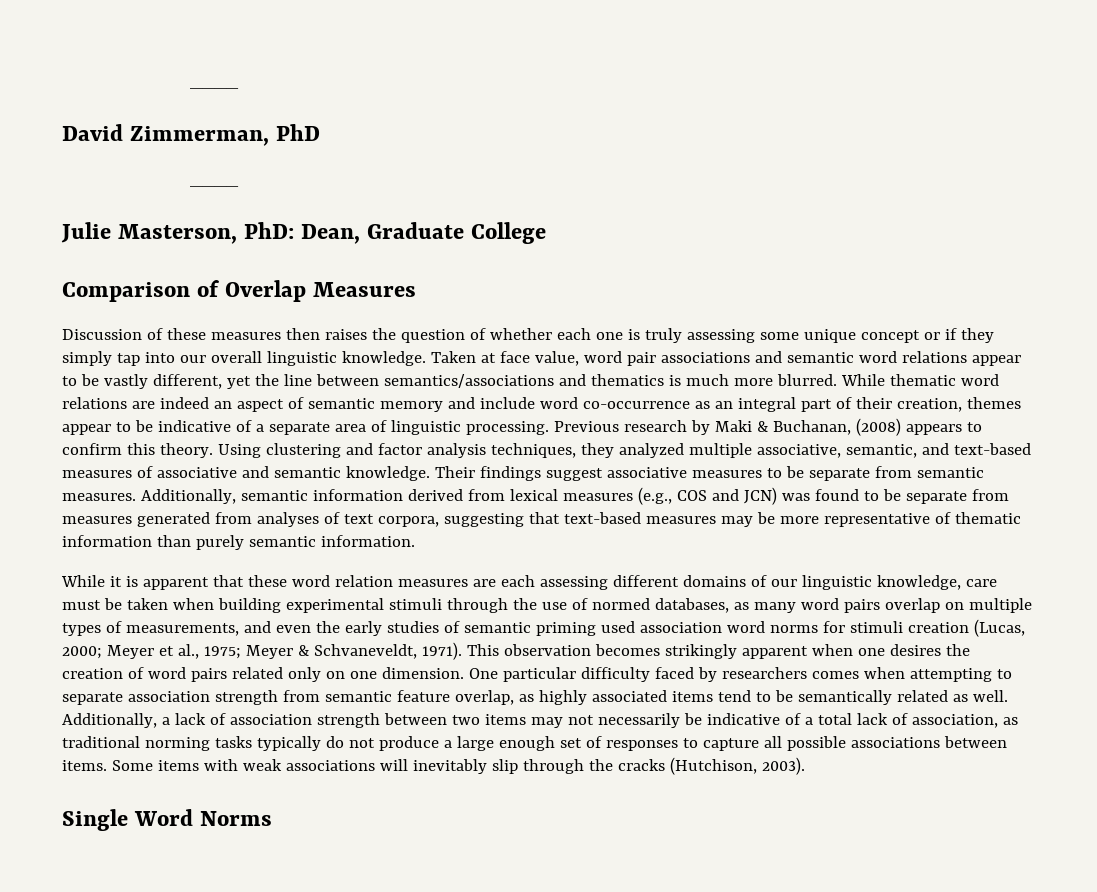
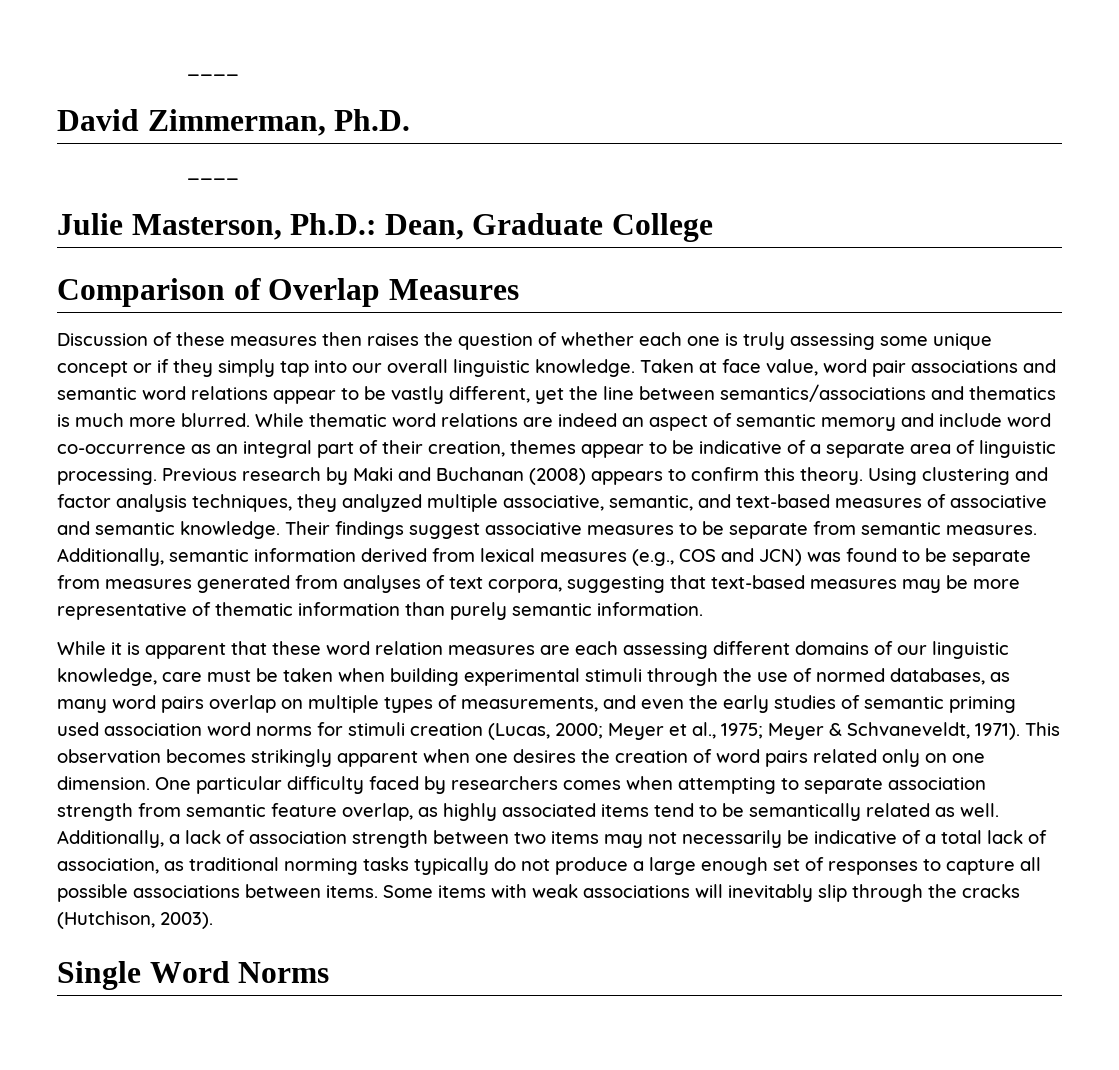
- David Zimmerman, PhD
+ David Zimmerman, Ph.D.
- Julie Masterson, PhD: Dean, Graduate College
+ Julie Masterson, Ph.D.: Dean, Graduate College
- Previous research by Maki & Buchanan, (2008) appears to confirm this theory.
+ Previous research by Maki and Buchanan (2008) appears to confirm this theory.

